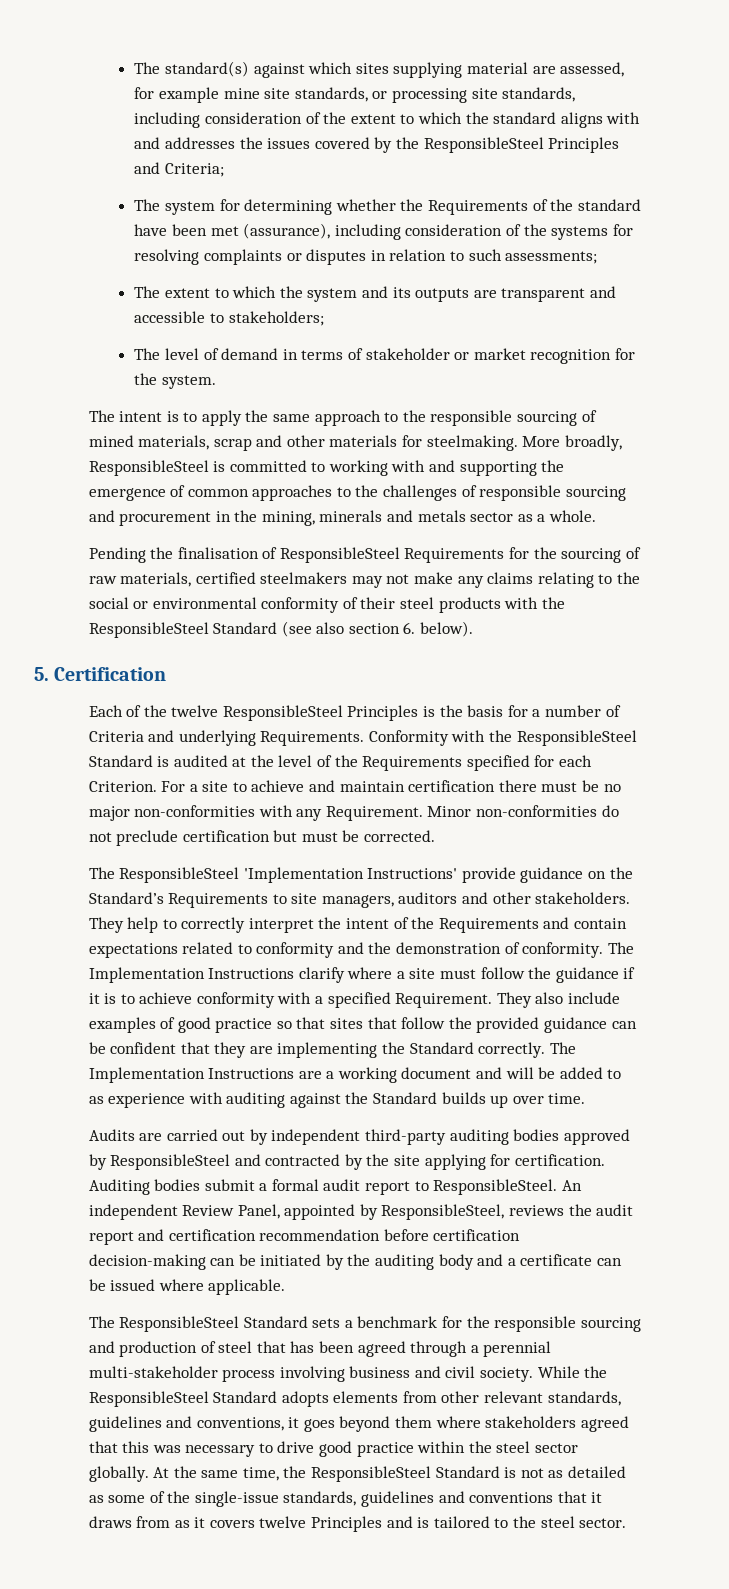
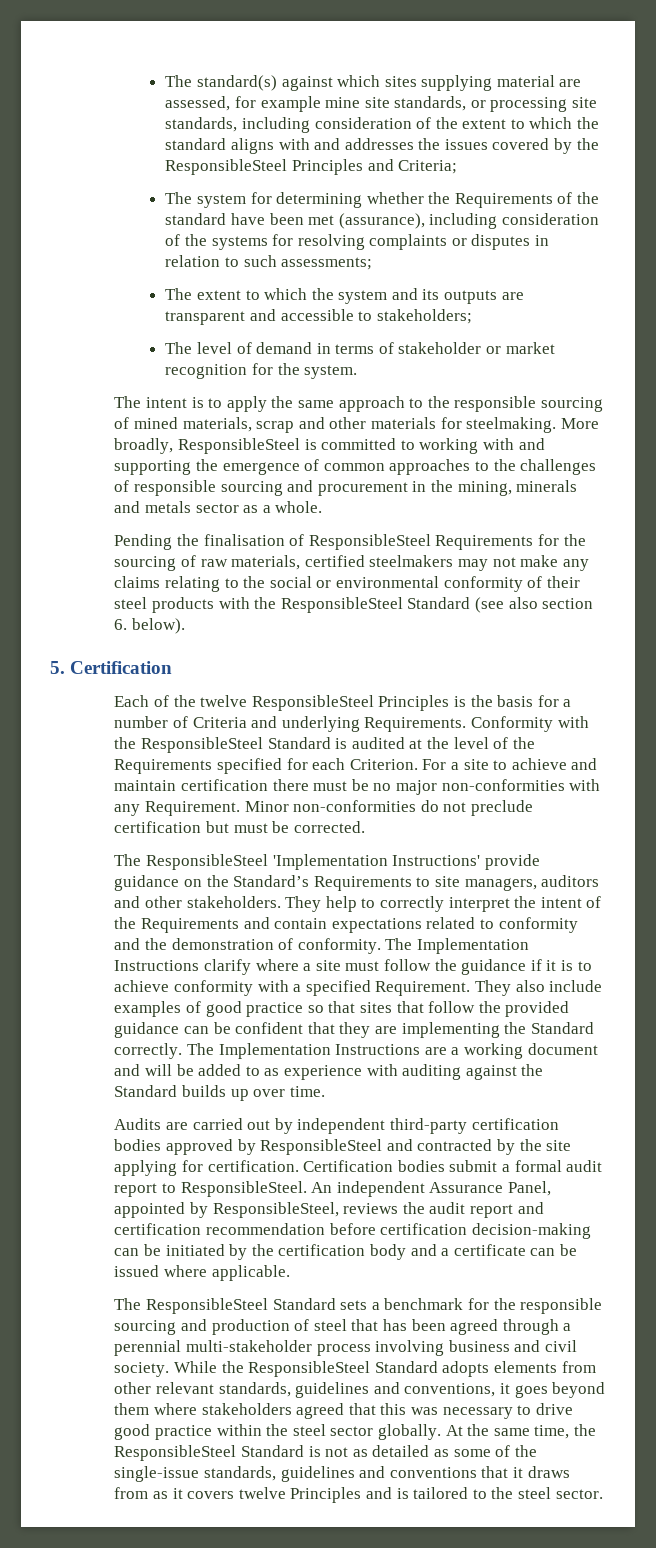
- Audits are carried out by independent third-party auditing bodies approved by ResponsibleSteel and contracted by the site applying for certification.
+ Audits are carried out by independent third-party certification bodies approved by ResponsibleSteel and contracted by the site applying for certification.
- Auditing bodies submit a formal audit report to ResponsibleSteel.
+ Certification bodies submit a formal audit report to ResponsibleSteel.
- An independent Review Panel, appointed by ResponsibleSteel, reviews the audit report and certification recommendation before certification decision-making can be initiated by the auditing body and a certificate can be issued where applicable.
+ An independent Assurance Panel, appointed by ResponsibleSteel, reviews the audit report and certification recommendation before certification decision-making can be initiated by the certification body and a certificate can be issued where applicable.

